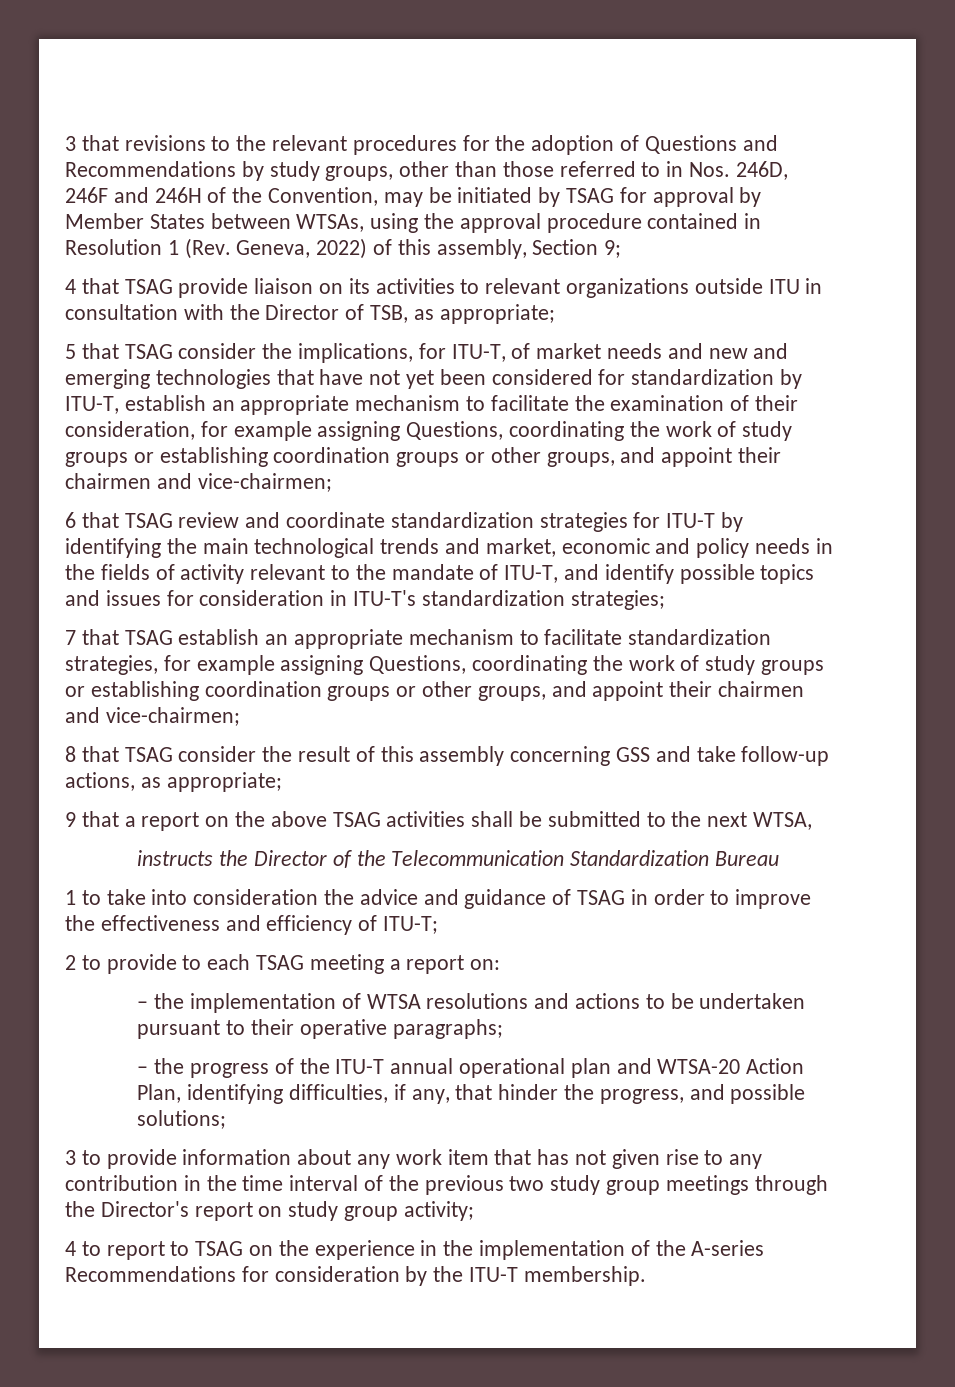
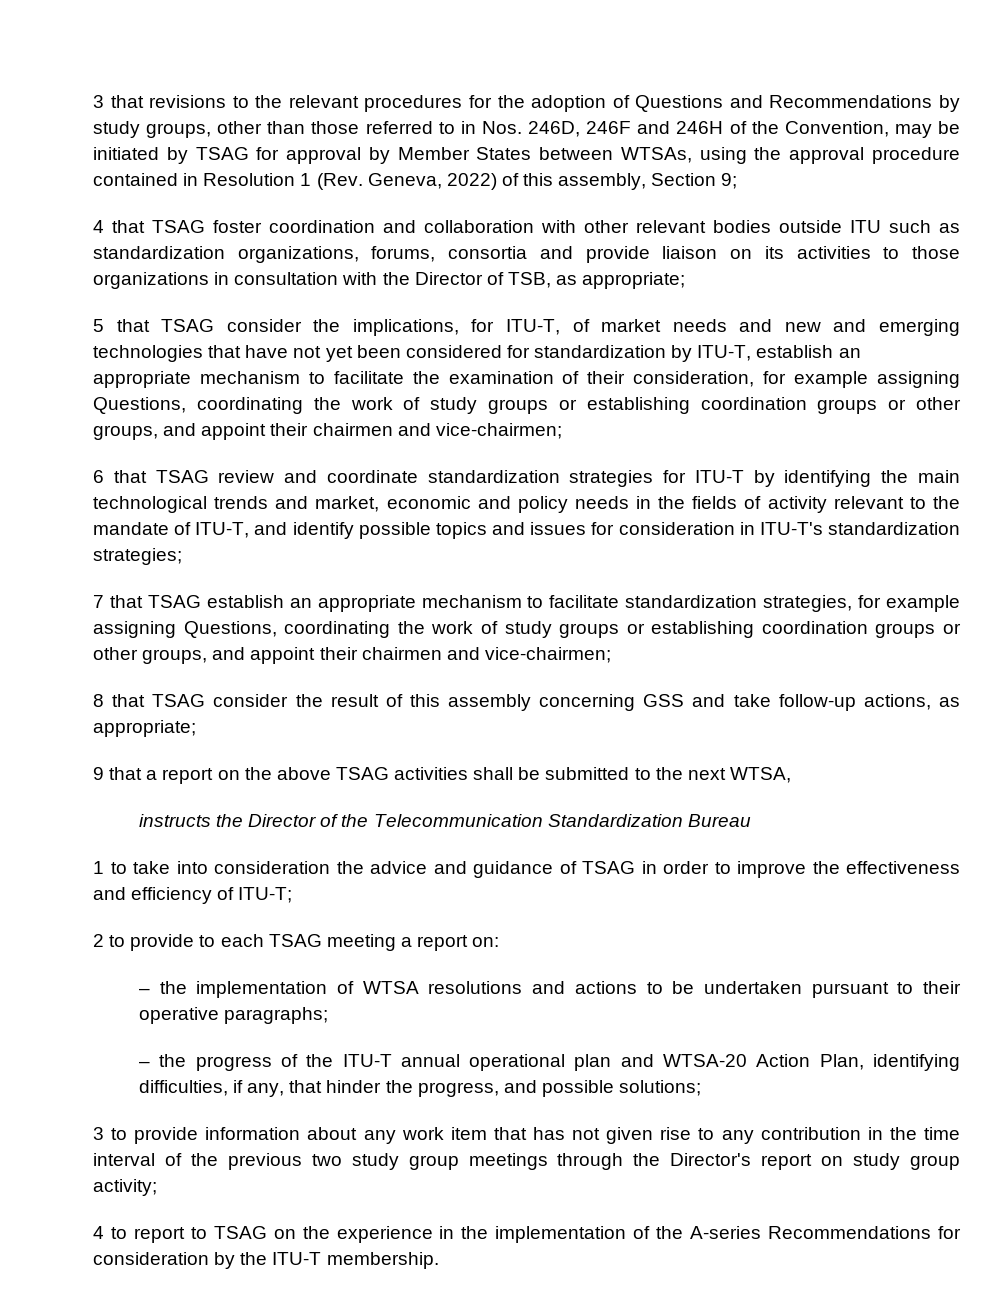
- 4 that TSAG provide liaison on its activities to relevant organizations outside ITU in consultation with the Director of TSB, as appropriate;
+ 4 that TSAG foster coordination and collaboration with other relevant bodies outside ITU such as standardization organizations, forums, consortia and provide liaison on its activities to those organizations in consultation with the Director of TSB, as appropriate;

